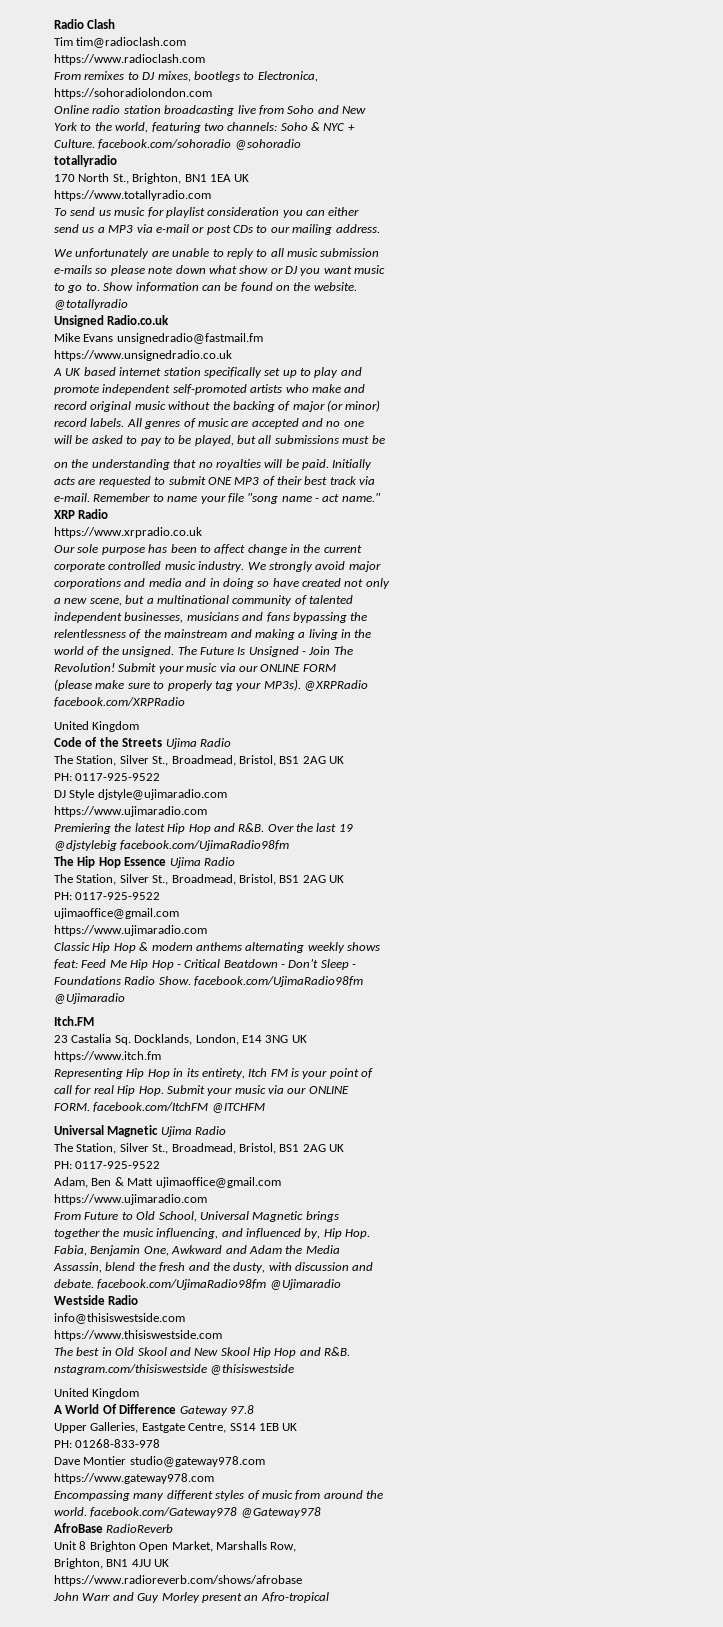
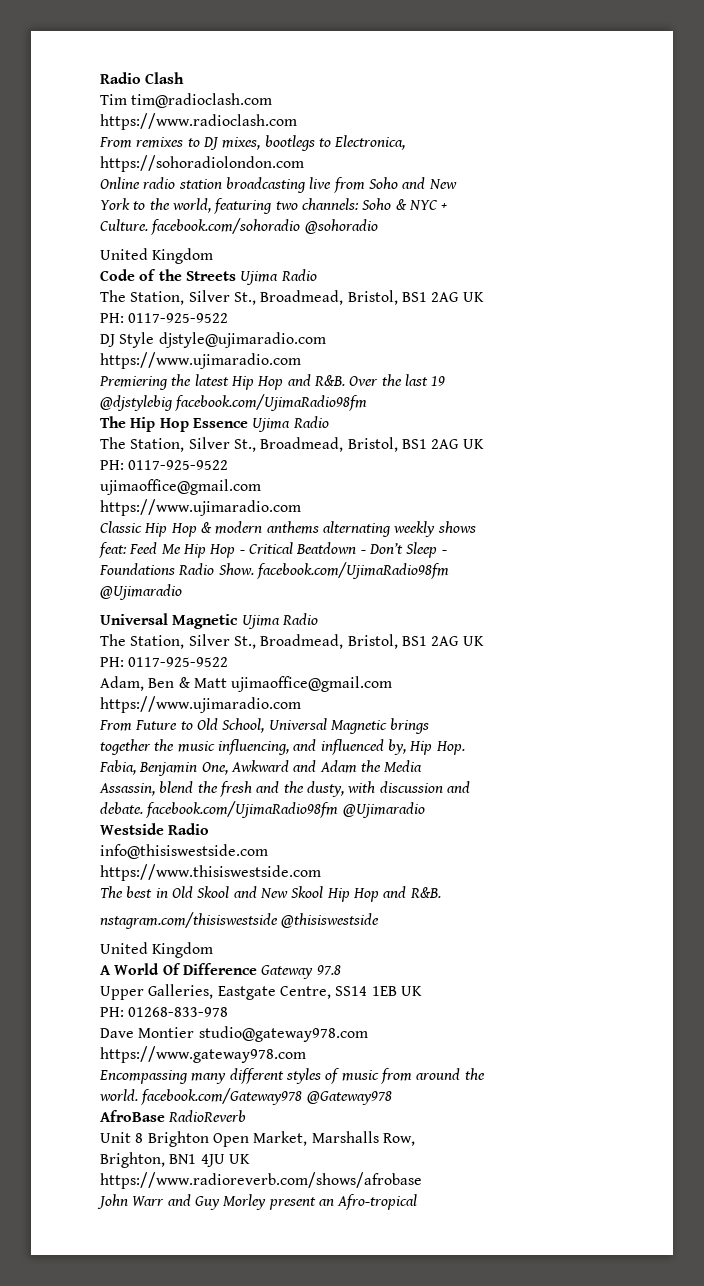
- totallyradio
- 170 North St., Brighton, BN1 1EA UK
- https://www.totallyradio.com
- To send us music for playlist consideration you can either
- send us a MP3 via e-mail or post CDs to our mailing address.
- We unfortunately are unable to reply to all music submission
- e-mails so please note down what show or DJ you want music
- to go to. Show information can be found on the website.
- @totallyradio
- Unsigned Radio.co.uk
- Mike Evans unsignedradio@fastmail.fm
- https://www.unsignedradio.co.uk
- A UK based internet station specifically set up to play and
- promote independent self-promoted artists who make and
- record original music without the backing of major (or minor)
- record labels. All genres of music are accepted and no one
- will be asked to pay to be played, but all submissions must be
- on the understanding that no royalties will be paid. Initially
- acts are requested to submit ONE MP3 of their best track via
- e-mail. Remember to name your file "song name - act name."
- XRP Radio
- https://www.xrpradio.co.uk
- Our sole purpose has been to affect change in the current
- corporate controlled music industry. We strongly avoid major
- corporations and media and in doing so have created not only
- a new scene, but a multinational community of talented
- independent businesses, musicians and fans bypassing the
- relentlessness of the mainstream and making a living in the
- world of the unsigned. The Future Is Unsigned - Join The
- Revolution! Submit your music via our ONLINE FORM
- (please make sure to properly tag your MP3s). @XRPRadio
- facebook.com/XRPRadio
- Itch.FM
- 23 Castalia Sq. Docklands, London, E14 3NG UK
- https://www.itch.fm
- Representing Hip Hop in its entirety, Itch FM is your point of
- call for real Hip Hop. Submit your music via our ONLINE
- FORM. facebook.com/ItchFM @ITCHFM

